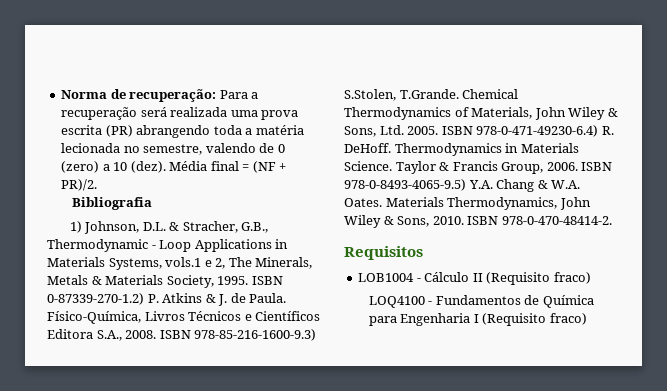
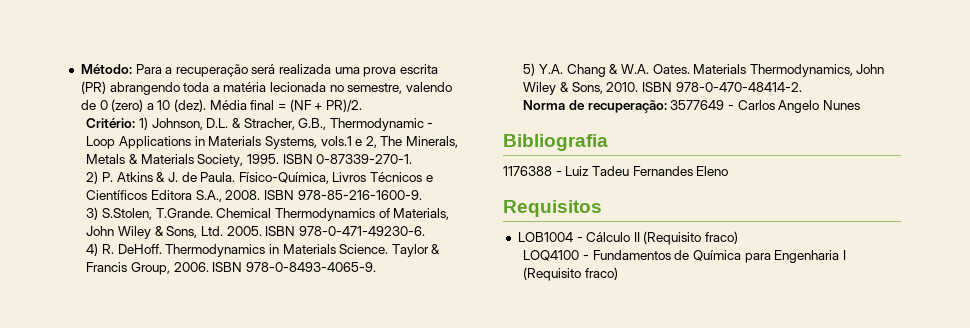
- Norma de recuperação: Para a recuperação será realizada uma prova escrita (PR) abrangendo toda a matéria lecionada no semestre, valendo de 0 (zero) a 10 (dez).
+ Método: Para a recuperação será realizada uma prova escrita (PR) abrangendo toda a matéria lecionada no semestre, valendo de 0 (zero) a 10 (dez).
- Bibliografia
- 1) Johnson, D.L. & Stracher, G.B., Thermodynamic - Loop Applications in Materials Systems, vols.1 e 2, The Minerals, Metals & Materials Society, 1995.
+ Critério: 1) Johnson, D.L. & Stracher, G.B., Thermodynamic - Loop Applications in Materials Systems, vols.1 e 2, The Minerals, Metals & Materials Society, 1995.
- ISBN 0-87339-270-1.2) P. Atkins & J. de Paula.
+ ISBN 0-87339-270-1.
+ 2) P. Atkins & J. de Paula.
- ISBN 978-85-216-1600-9.3) S.Stolen, T.Grande. Chemical Thermodynamics of Materials, John Wiley & Sons, Ltd. 2005.
+ ISBN 978-85-216-1600-9.
+ 3) S.Stolen, T.Grande. Chemical Thermodynamics of Materials, John Wiley & Sons, Ltd. 2005.
- ISBN 978-0-471-49230-6.4) R. DeHoff.
+ ISBN 978-0-471-49230-6.
+ 4) R. DeHoff.
- ISBN 978-0-8493-4065-9.5) Y.A. Chang & W.A. Oates.
+ ISBN 978-0-8493-4065-9.
+ 5) Y.A. Chang & W.A. Oates.
+ Norma de recuperação: 3577649 - Carlos Angelo Nunes
+ Bibliografia
+ 1176388 - Luiz Tadeu Fernandes Eleno

